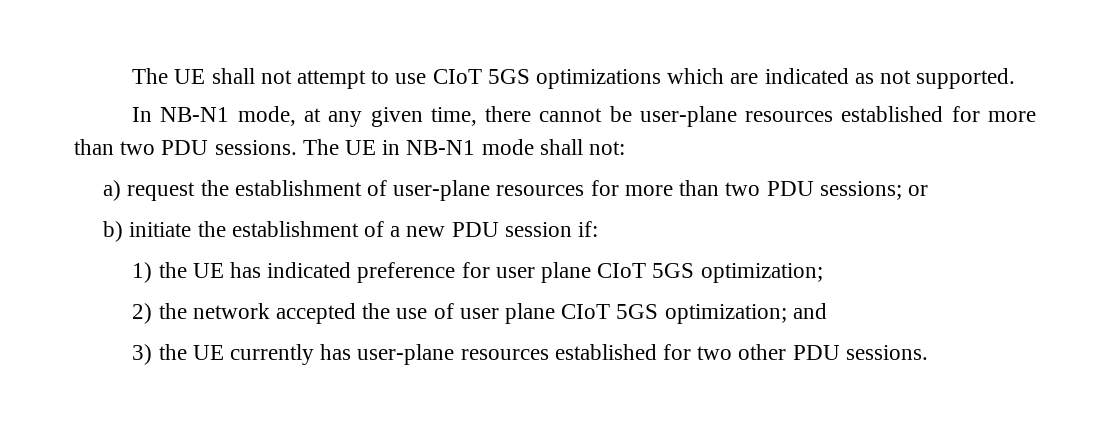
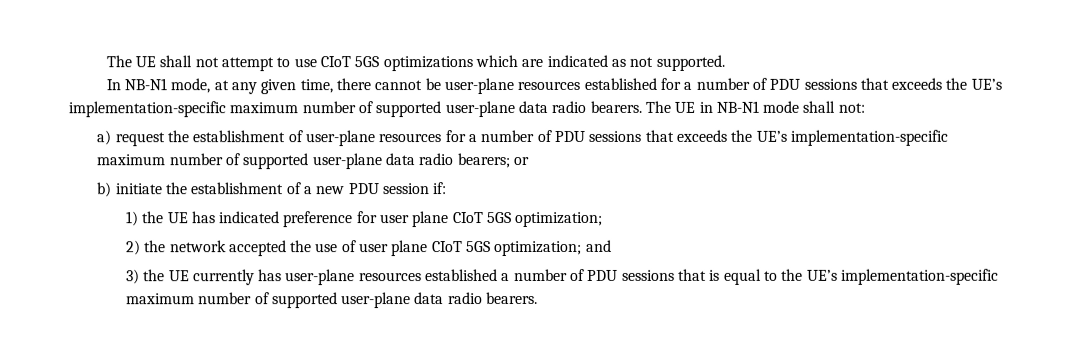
- In NB-N1 mode, at any given time, there cannot be user-plane resources established for more than two PDU sessions.
+ In NB-N1 mode, at any given time, there cannot be user-plane resources established for a number of PDU sessions that exceeds the UE’s implementation-specific maximum number of supported user-plane data radio bearers.
- a) request the establishment of user-plane resources for more than two PDU sessions; or
+ a) request the establishment of user-plane resources for a number of PDU sessions that exceeds the UE’s implementation-specific maximum number of supported user-plane data radio bearers; or
- 3) the UE currently has user-plane resources established for two other PDU sessions.
+ 3) the UE currently has user-plane resources established a number of PDU sessions that is equal to the UE’s implementation-specific maximum number of supported user-plane data radio bearers.

